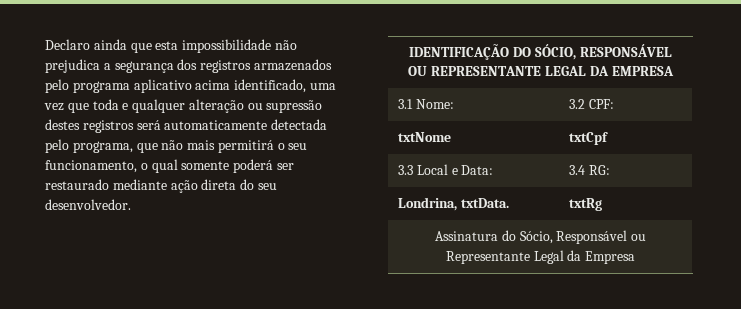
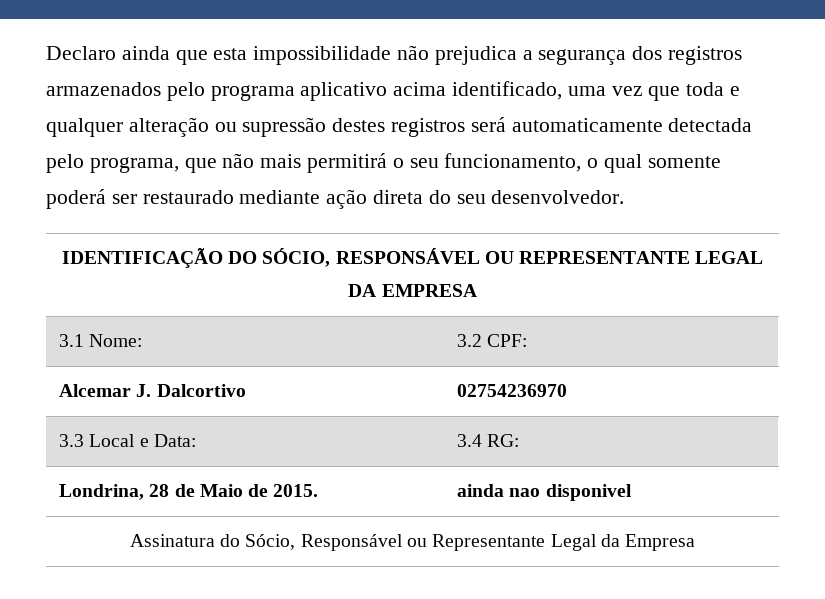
- txtNome | txtCpf
+ Alcemar J. Dalcortivo | 02754236970
- Londrina, txtData. | txtRg
+ Londrina, 28 de Maio de 2015. | ainda nao disponivel

